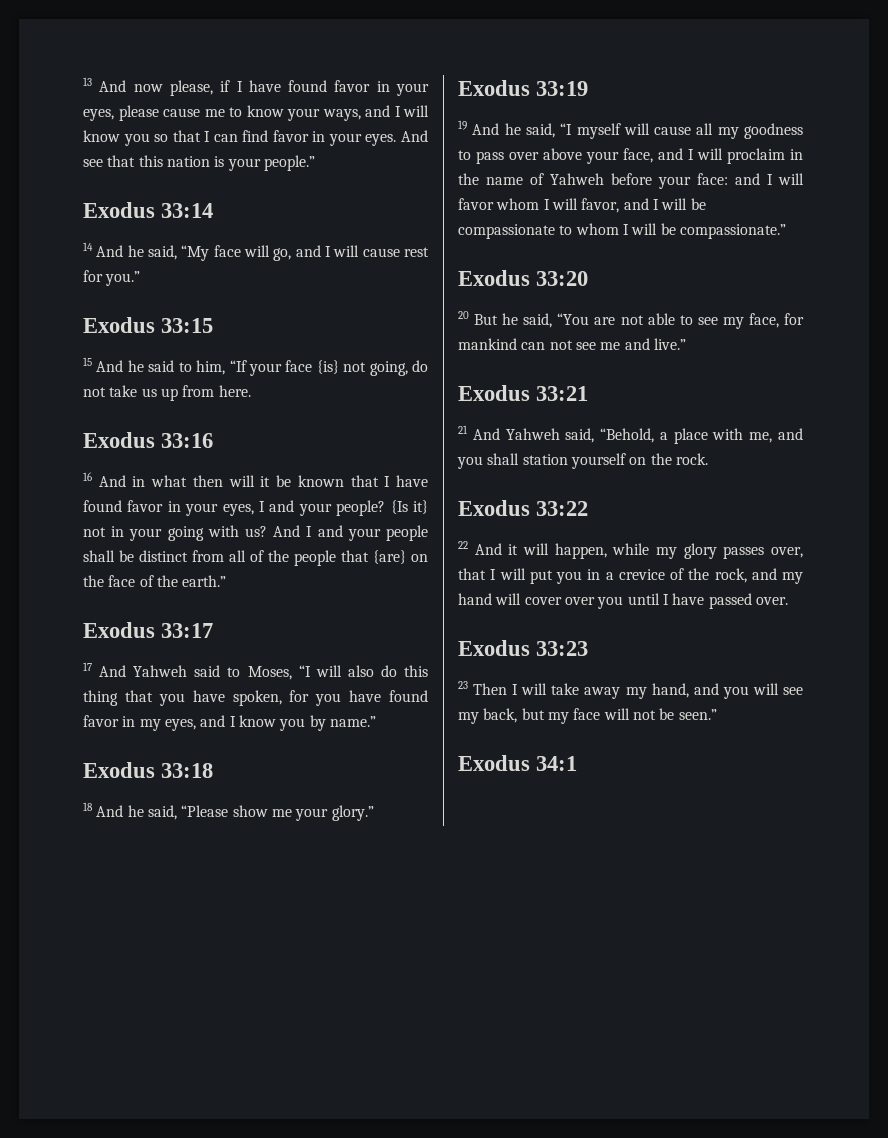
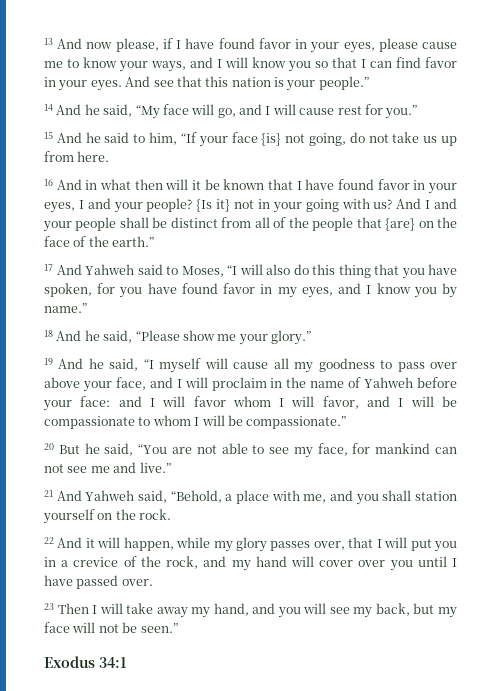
- Exodus 33:14
- Exodus 33:15
- Exodus 33:16
- Exodus 33:17
- Exodus 33:18
- Exodus 33:19
- Exodus 33:20
- Exodus 33:21
- Exodus 33:22
- Exodus 33:23

